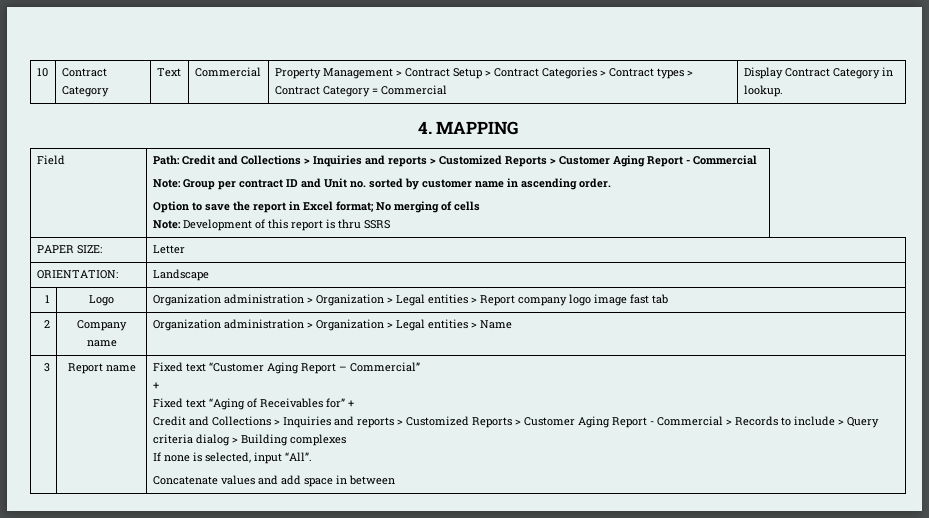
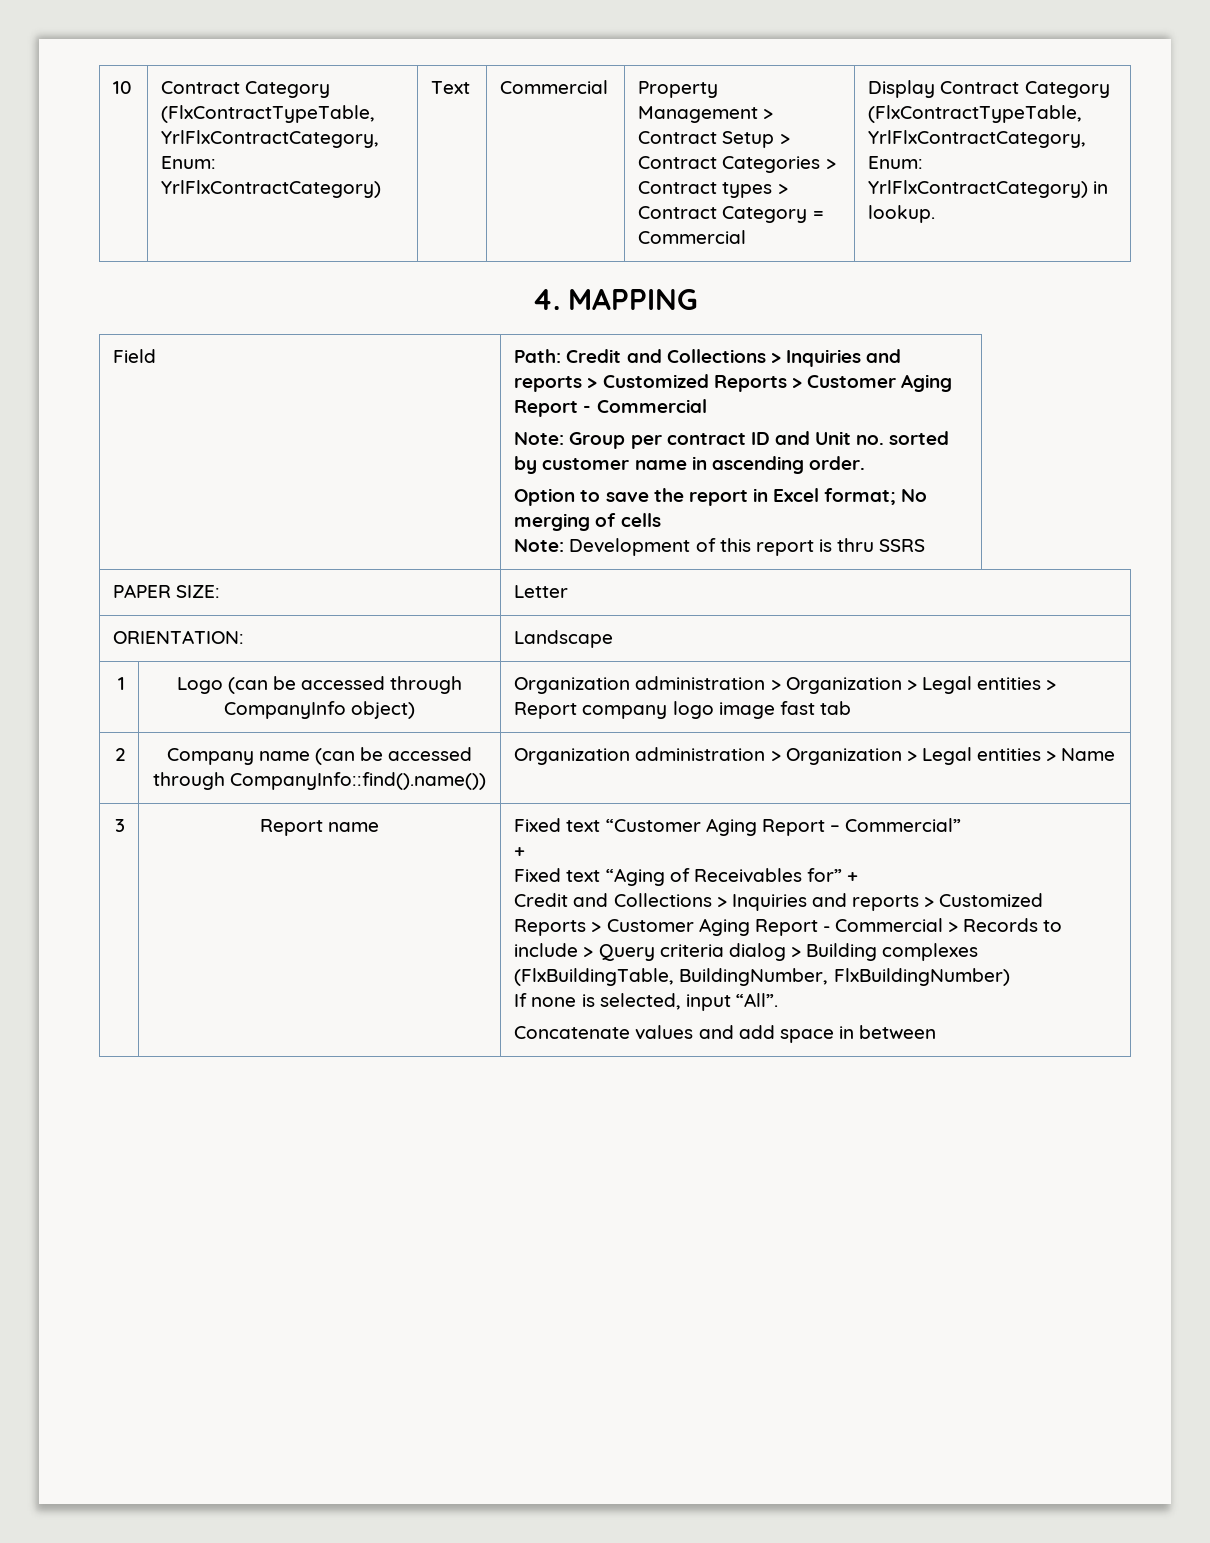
- 10 | Contract Category | Text | Commercial | Property Management > Contract Setup > Contract Categories > Contract types > Contract Category = Commercial | Display Contract Category in lookup.
+ 10 | Contract Category (FlxContractTypeTable, YrlFlxContractCategory, Enum: YrlFlxContractCategory) | Text | Commercial | Property Management > Contract Setup > Contract Categories > Contract types > Contract Category = Commercial | Display Contract Category (FlxContractTypeTable, YrlFlxContractCategory, Enum: YrlFlxContractCategory) in lookup.
- 1 | Logo | Organization administration > Organization > Legal entities > Report company logo image fast tab
+ 1 | Logo (can be accessed through CompanyInfo object) | Organization administration > Organization > Legal entities > Report company logo image fast tab
- 2 | Company name | Organization administration > Organization > Legal entities > Name
+ 2 | Company name (can be accessed through CompanyInfo::find().name()) | Organization administration > Organization > Legal entities > Name
- Credit and Collections > Inquiries and reports > Customized Reports > Customer Aging Report - Commercial > Records to include > Query criteria dialog > Building complexes
+ Credit and Collections > Inquiries and reports > Customized Reports > Customer Aging Report - Commercial > Records to include > Query criteria dialog > Building complexes (FlxBuildingTable, BuildingNumber, FlxBuildingNumber)

